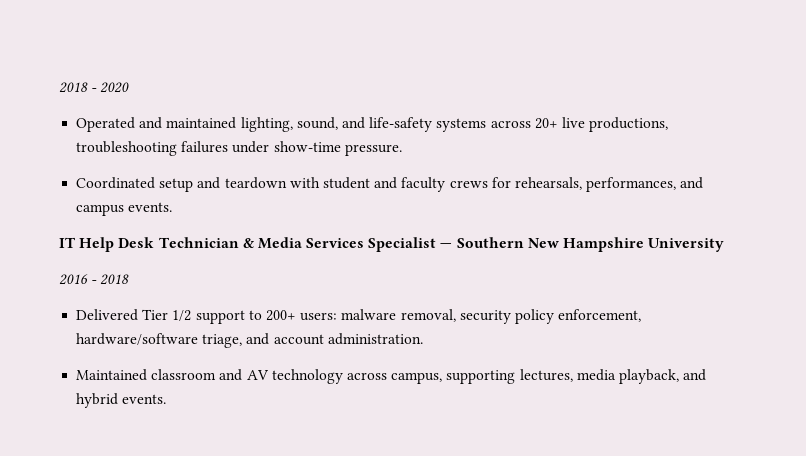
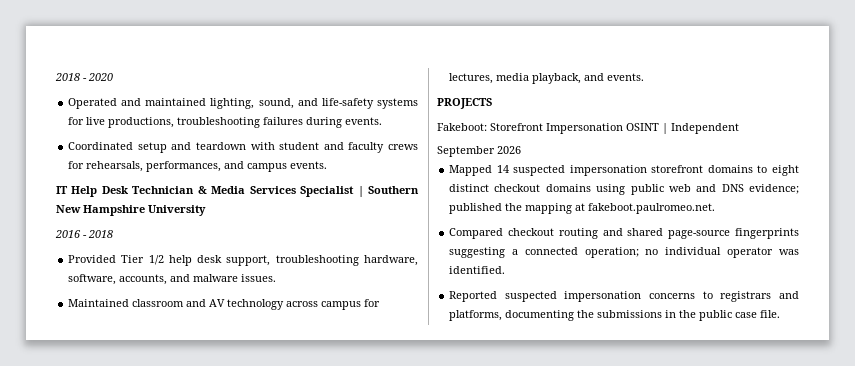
- Operated and maintained lighting, sound, and life-safety systems across 20+ live productions, troubleshooting failures under show-time pressure.
+ Operated and maintained lighting, sound, and life-safety systems for live productions, troubleshooting failures during events.
- IT Help Desk Technician & Media Services Specialist — Southern New Hampshire University
+ IT Help Desk Technician & Media Services Specialist | Southern New Hampshire University
- Delivered Tier 1/2 support to 200+ users: malware removal, security policy enforcement, hardware/software triage, and account administration.
+ Provided Tier 1/2 help desk support, troubleshooting hardware, software, accounts, and malware issues.
- Maintained classroom and AV technology across campus, supporting lectures, media playback, and hybrid events.
+ Maintained classroom and AV technology across campus for lectures, media playback, and events.
+ PROJECTS
+ Fakeboot: Storefront Impersonation OSINT | Independent
+ September 2026
+ Mapped 14 suspected impersonation storefront domains to eight distinct checkout domains using public web and DNS evidence; published the mapping at fakeboot.paulromeo.net.
+ Compared checkout routing and shared page-source fingerprints suggesting a connected operation; no individual operator was identified.
+ Reported suspected impersonation concerns to registrars and platforms, documenting the submissions in the public case file.

